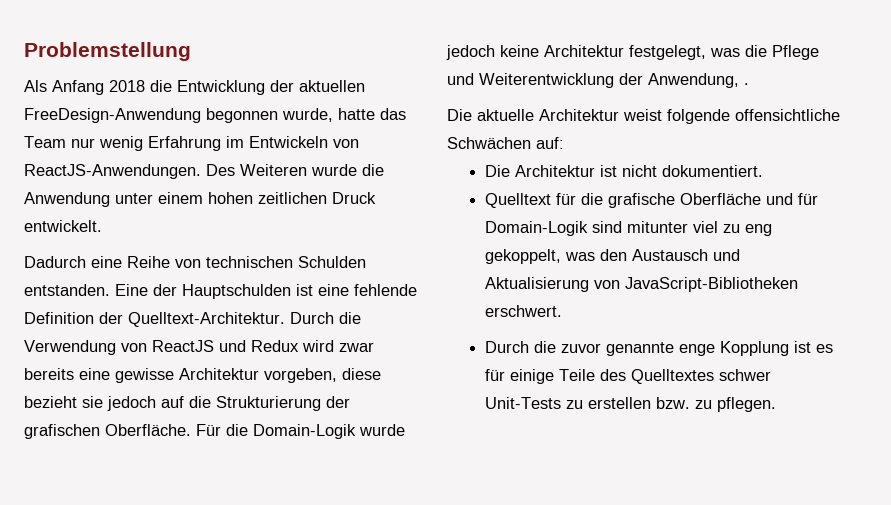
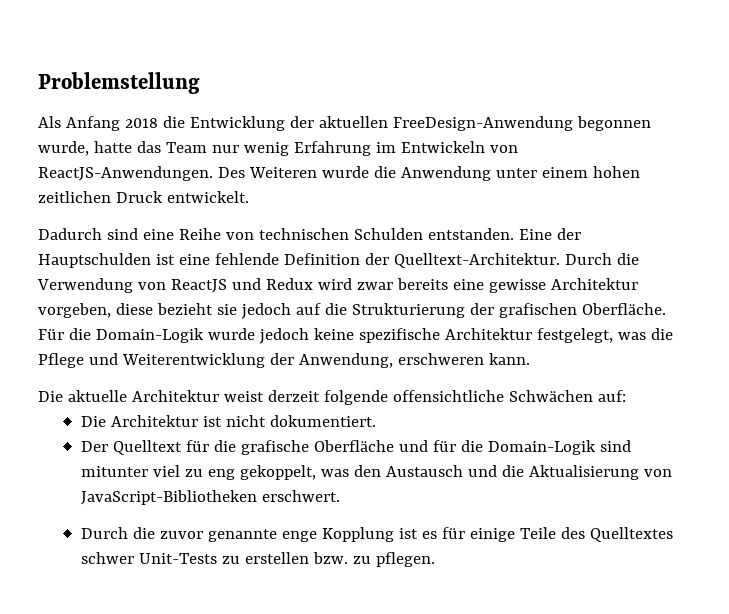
- Dadurch eine Reihe von technischen Schulden entstanden.
+ Dadurch sind eine Reihe von technischen Schulden entstanden.
- Für die Domain-Logik wurde jedoch keine Architektur festgelegt, was die Pflege und Weiterentwicklung der Anwendung, .
+ Für die Domain-Logik wurde jedoch keine spezifische Architektur festgelegt, was die Pflege und Weiterentwicklung der Anwendung, erschweren kann.
- Die aktuelle Architektur weist folgende offensichtliche Schwächen auf:
+ Die aktuelle Architektur weist derzeit folgende offensichtliche Schwächen auf:
- Quelltext für die grafische Oberfläche und für Domain-Logik sind mitunter viel zu eng gekoppelt, was den Austausch und Aktualisierung von JavaScript-Bibliotheken erschwert.
+ Der Quelltext für die grafische Oberfläche und für die Domain-Logik sind mitunter viel zu eng gekoppelt, was den Austausch und die Aktualisierung von JavaScript-Bibliotheken erschwert.

